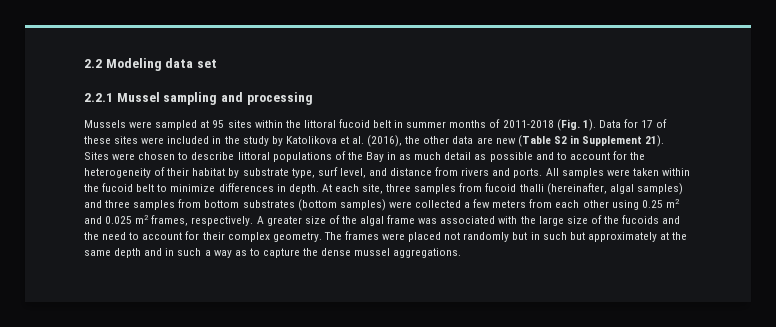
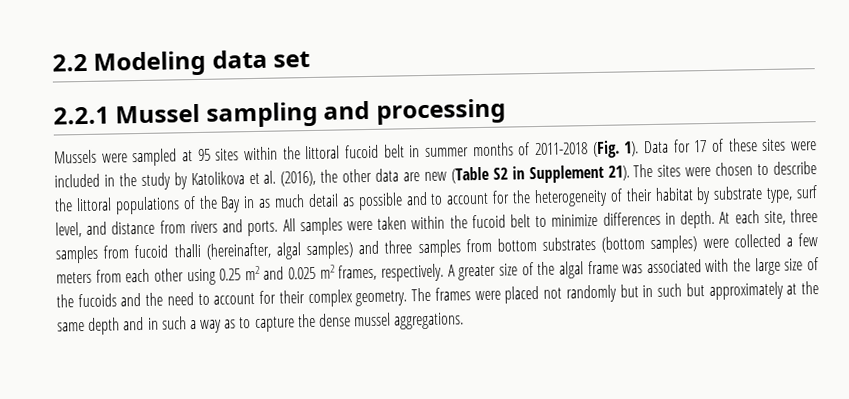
- Sites were chosen to describe littoral populations of the Bay in as much detail as possible and to account for the heterogeneity of their habitat by substrate type, surf level, and distance from rivers and ports.
+ The sites were chosen to describe the littoral populations of the Bay in as much detail as possible and to account for the heterogeneity of their habitat by substrate type, surf level, and distance from rivers and ports.

